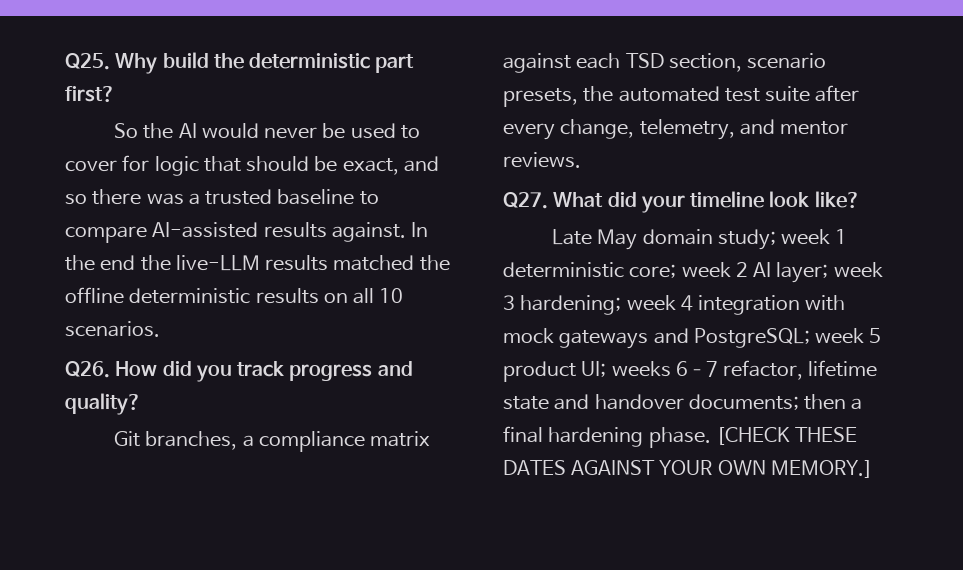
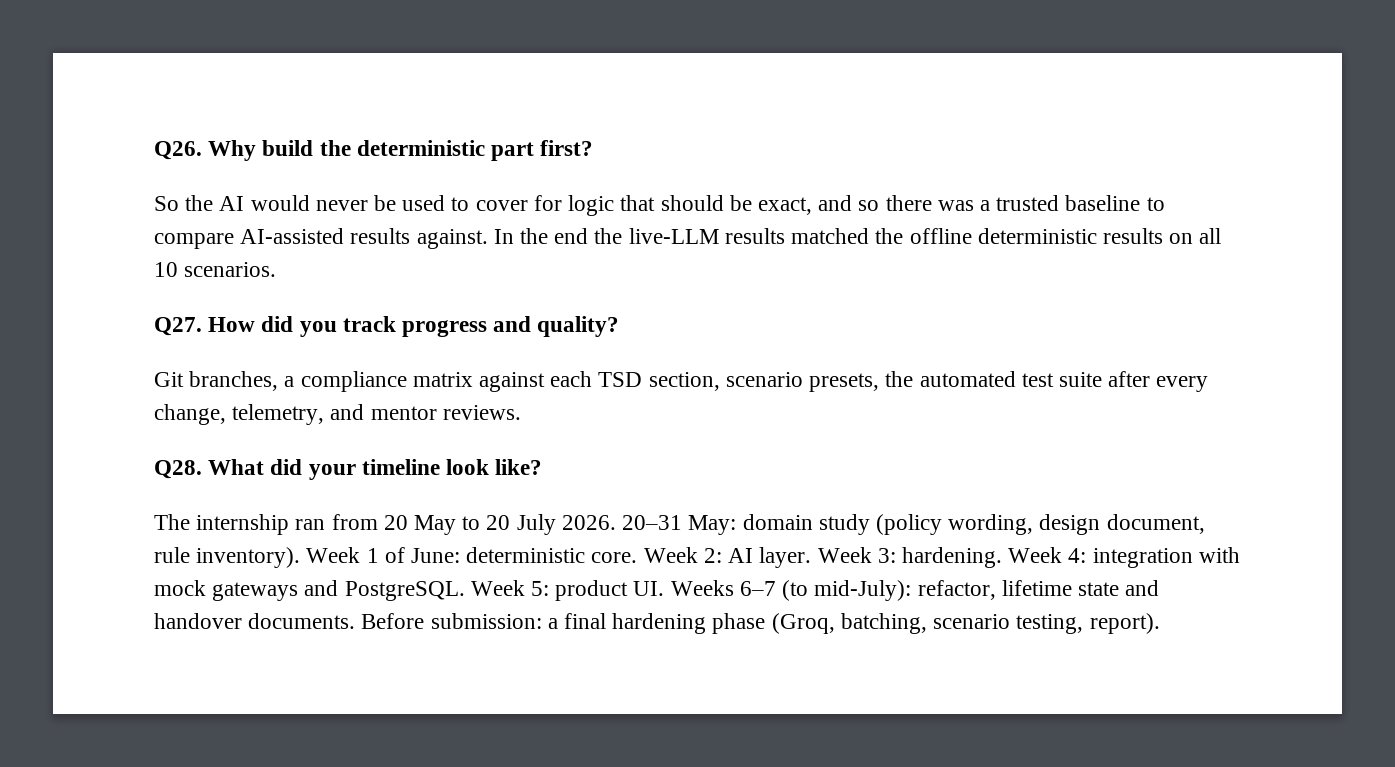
- Q25. Why build the deterministic part first?
+ Q26. Why build the deterministic part first?
- Q26. How did you track progress and quality?
+ Q27. How did you track progress and quality?
- Q27. What did your timeline look like?
+ Q28. What did your timeline look like?
- Late May domain study; week 1 deterministic core; week 2 AI layer; week 3 hardening; week 4 integration with mock gateways and PostgreSQL; week 5 product UI; weeks 6–7 refactor, lifetime state and handover documents; then a final hardening phase. [CHECK THESE DATES AGAINST YOUR OWN MEMORY.]
+ The internship ran from 20 May to 20 July 2026. 20–31 May: domain study (policy wording, design document, rule inventory). Week 1 of June: deterministic core. Week 2: AI layer. Week 3: hardening. Week 4: integration with mock gateways and PostgreSQL. Week 5: product UI. Weeks 6–7 (to mid-July): refactor, lifetime state and handover documents. Before submission: a final hardening phase (Groq, batching, scenario testing, report).

